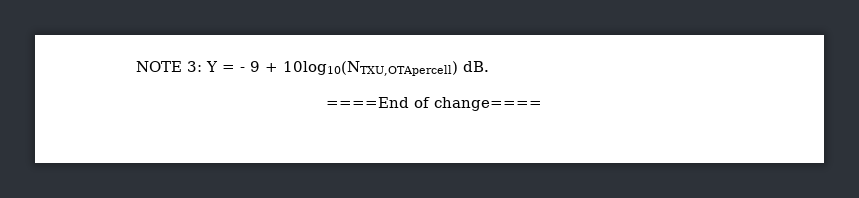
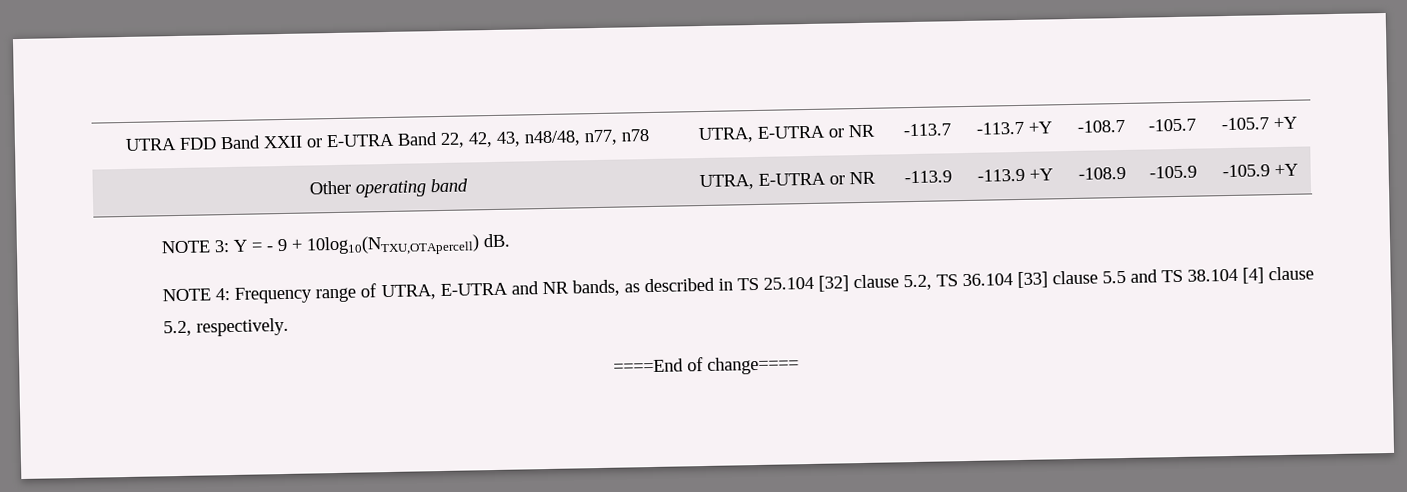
+ UTRA FDD Band XXII or E-UTRA Band 22, 42, 43, n48/48, n77, n78 | UTRA, E-UTRA or NR | -113.7 | -113.7 +Y | -108.7 | -105.7 | -105.7 +Y
+ Other operating band | UTRA, E-UTRA or NR | -113.9 | -113.9 +Y | -108.9 | -105.9 | -105.9 +Y
+ NOTE 4: Frequency range of UTRA, E-UTRA and NR bands, as described in TS 25.104 [32] clause 5.2, TS 36.104 [33] clause 5.5 and TS 38.104 [4] clause 5.2, respectively.

